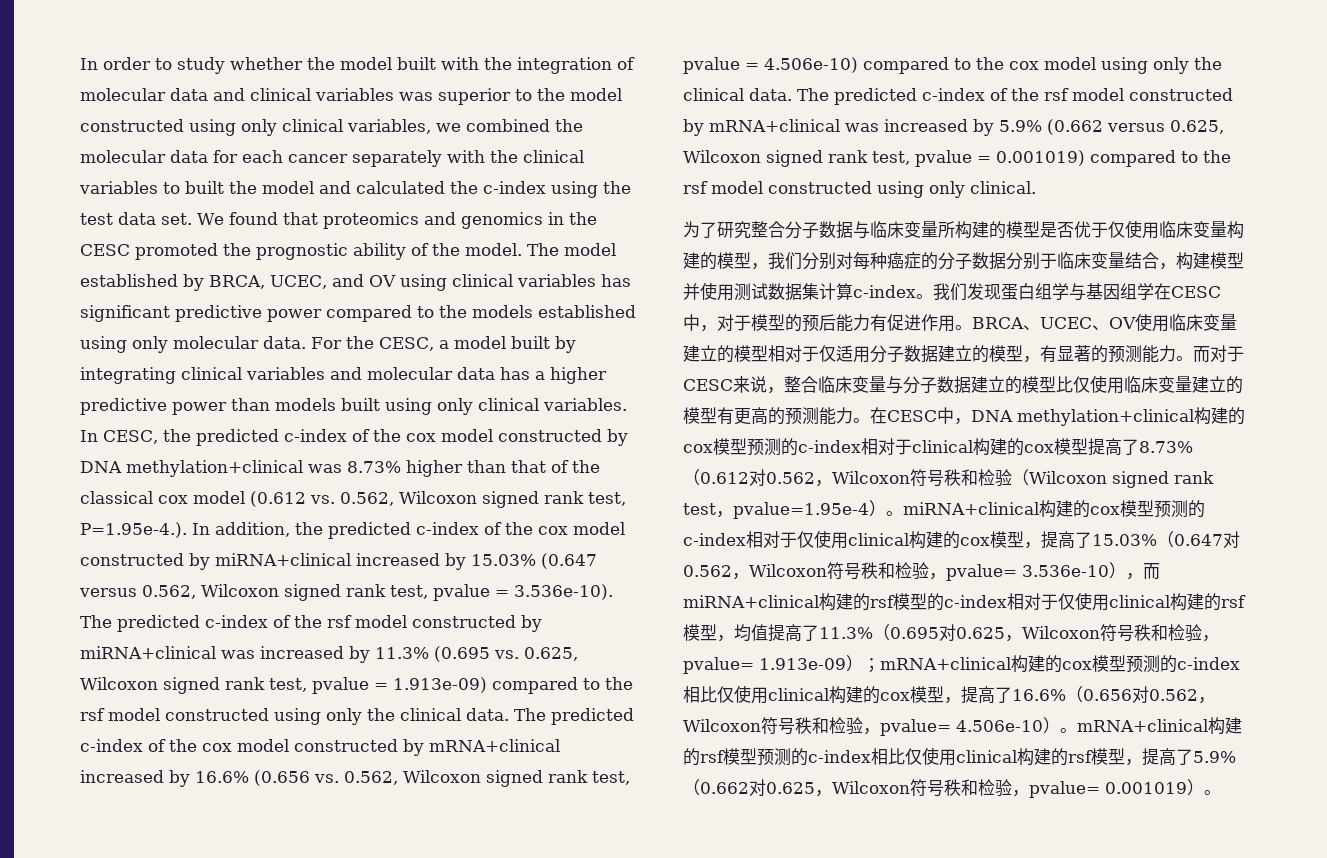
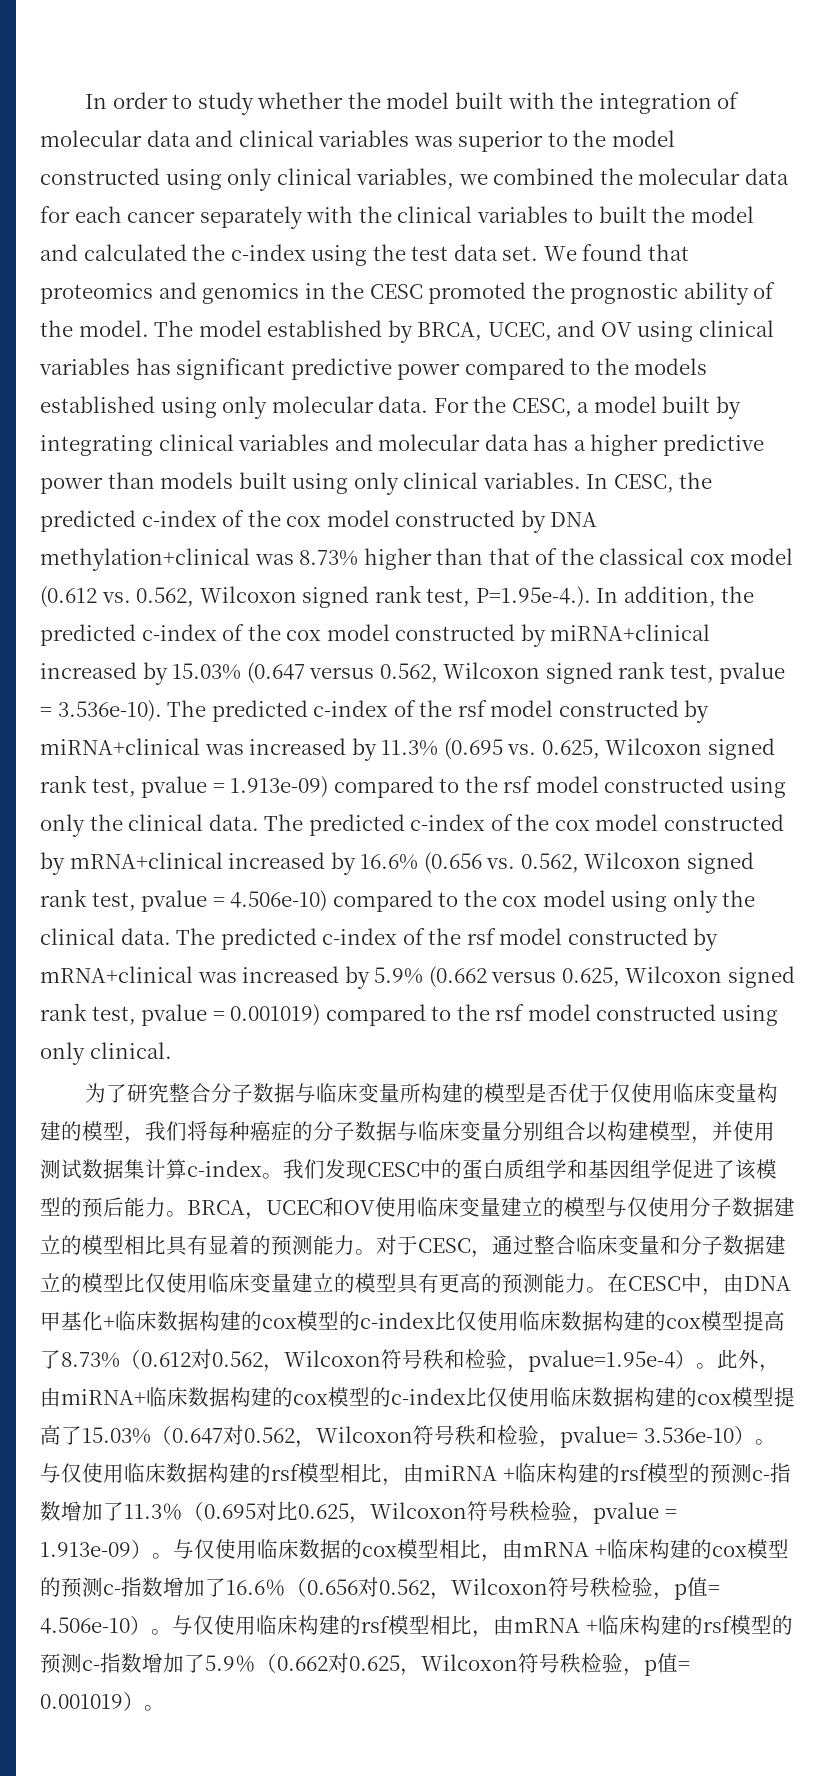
- 为了研究整合分子数据与临床变量所构建的模型是否优于仅使用临床变量构建的模型，我们分别对每种癌症的分子数据分别于临床变量结合，构建模型并使用测试数据集计算c-index。
+ 为了研究整合分子数据与临床变量所构建的模型是否优于仅使用临床变量构建的模型，我们将每种癌症的分子数据与临床变量分别组合以构建模型，并使用测试数据集计算c-index。
- 我们发现蛋白组学与基因组学在CESC中，对于模型的预后能力有促进作用。BRCA、UCEC、OV使用临床变量建立的模型相对于仅适用分子数据建立的模型，有显著的预测能力。而对于CESC来说，整合临床变量与分子数据建立的模型比仅使用临床变量建立的模型有更高的预测能力。
+ 我们发现CESC中的蛋白质组学和基因组学促进了该模型的预后能力。BRCA，UCEC和OV使用临床变量建立的模型与仅使用分子数据建立的模型相比具有显着的预测能力。对于CESC，通过整合临床变量和分子数据建立的模型比仅使用临床变量建立的模型具有更高的预测能力。
- 在CESC中，DNA methylation+clinical构建的cox模型预测的c-index相对于clinical构建的cox模型提高了8.73%（0.612对0.562，Wilcoxon符号秩和检验（Wilcoxon signed rank test，pvalue=1.95e-4）。miRNA+clinical构建的cox模型预测的c-index相对于仅使用clinical构建的cox模型，提高了15.03%（0.647对0.562，Wilcoxon符号秩和检验，pvalue= 3.536e-10），而miRNA+clinical构建的rsf模型的c-index相对于仅使用clinical构建的rsf模型，均值提高了11.3%（0.695对0.625，Wilcoxon符号秩和检验，pvalue= 1.913e-09）；mRNA+clinical构建的cox模型预测的c-index相比仅使用clinical构建的cox模型，提高了16.6%（0.656对0.562，Wilcoxon符号秩和检验，pvalue= 4.506e-10）。mRNA+clinical构建的rsf模型预测的c-index相比仅使用clinical构建的rsf模型，提高了5.9%（0.662对0.625，Wilcoxon符号秩和检验，pvalue= 0.001019）。
+ 在CESC中，由DNA甲基化+临床数据构建的cox模型的c-index比仅使用临床数据构建的cox模型提高了8.73%（0.612对0.562，Wilcoxon符号秩和检验，pvalue=1.95e-4）。此外，由miRNA+临床数据构建的cox模型的c-index比仅使用临床数据构建的cox模型提高了15.03%（0.647对0.562，Wilcoxon符号秩和检验，pvalue= 3.536e-10）。与仅使用临床数据构建的rsf模型相比，由miRNA +临床构建的rsf模型的预测c-指数增加了11.3％（0.695对比0.625，Wilcoxon符号秩检验，pvalue = 1.913e-09）。与仅使用临床数据的cox模型相比，由mRNA +临床构建的cox模型的预测c-指数增加了16.6％（0.656对0.562，Wilcoxon符号秩检验，p值= 4.506e-10）。与仅使用临床构建的rsf模型相比，由mRNA +临床构建的rsf模型的预测c-指数增加了5.9％（0.662对0.625，Wilcoxon符号秩检验，p值= 0.001019）。

